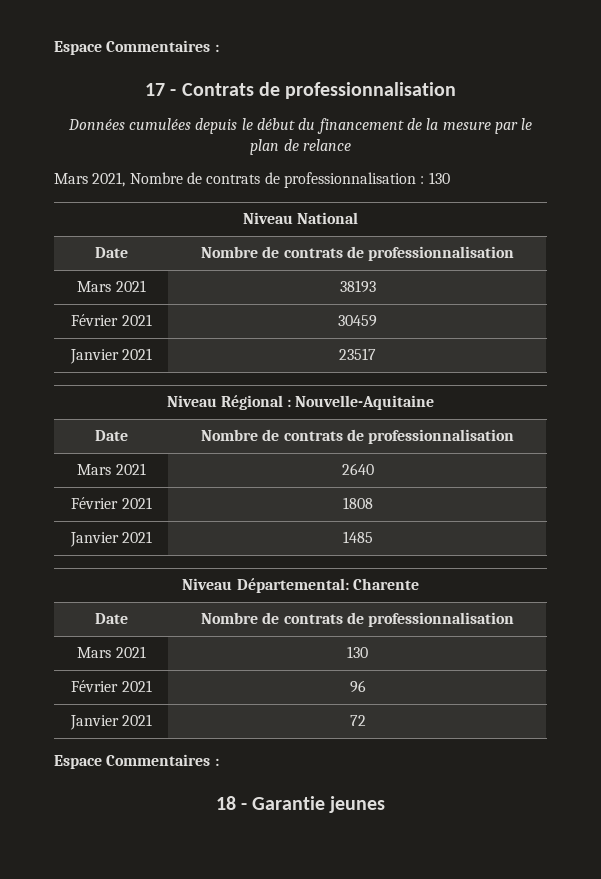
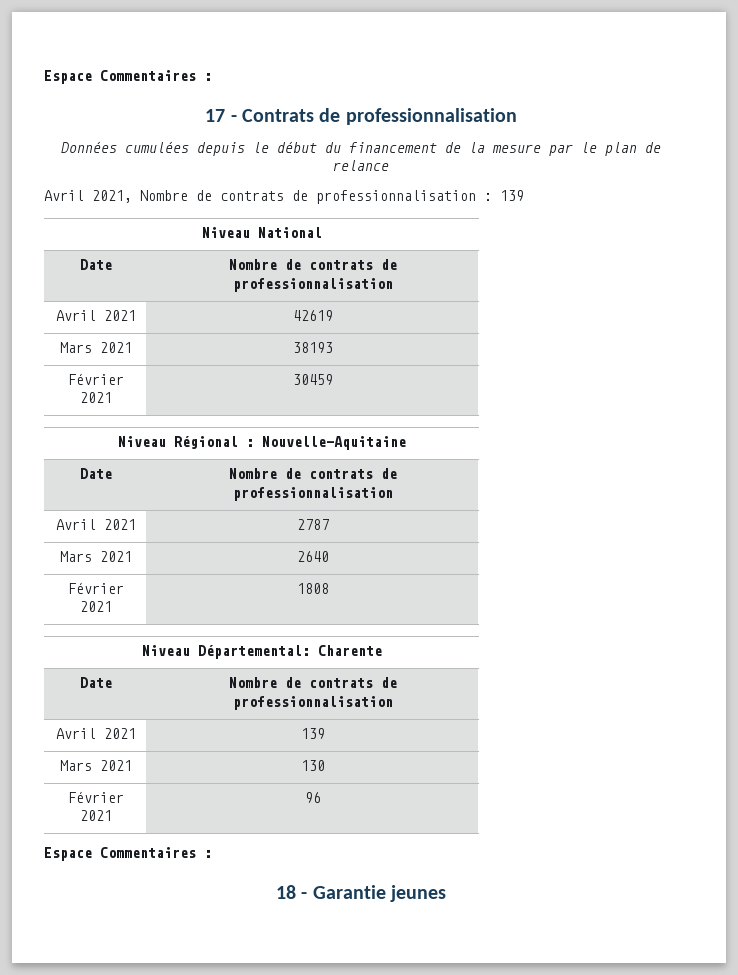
- Mars 2021, Nombre de contrats de professionnalisation : 130
+ Avril 2021, Nombre de contrats de professionnalisation : 139
+ Avril 2021 | 42619
- Janvier 2021 | 23517
+ Avril 2021 | 2787
- Janvier 2021 | 1485
+ Avril 2021 | 139
- Janvier 2021 | 72

